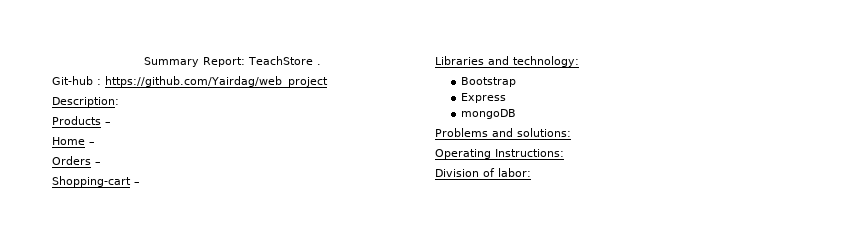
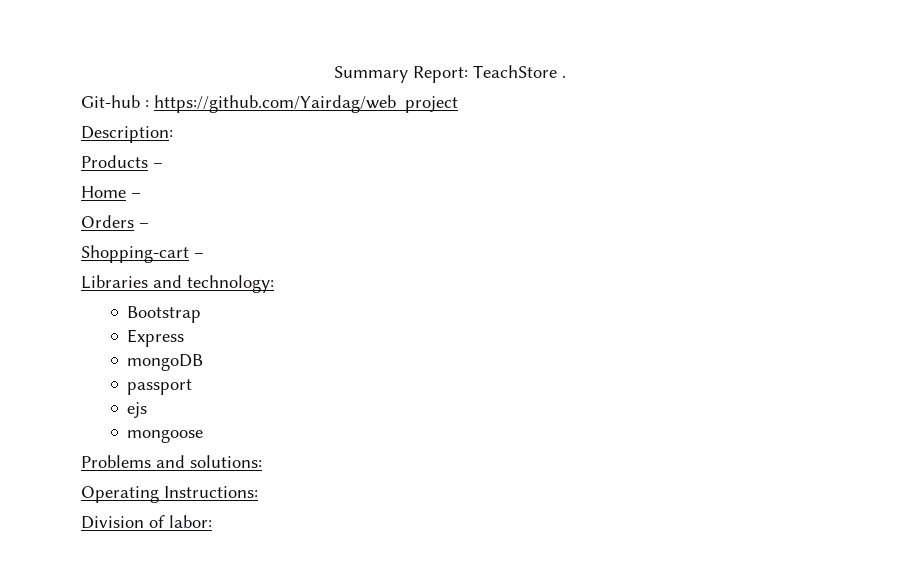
+ passport
+ ejs
+ mongoose

